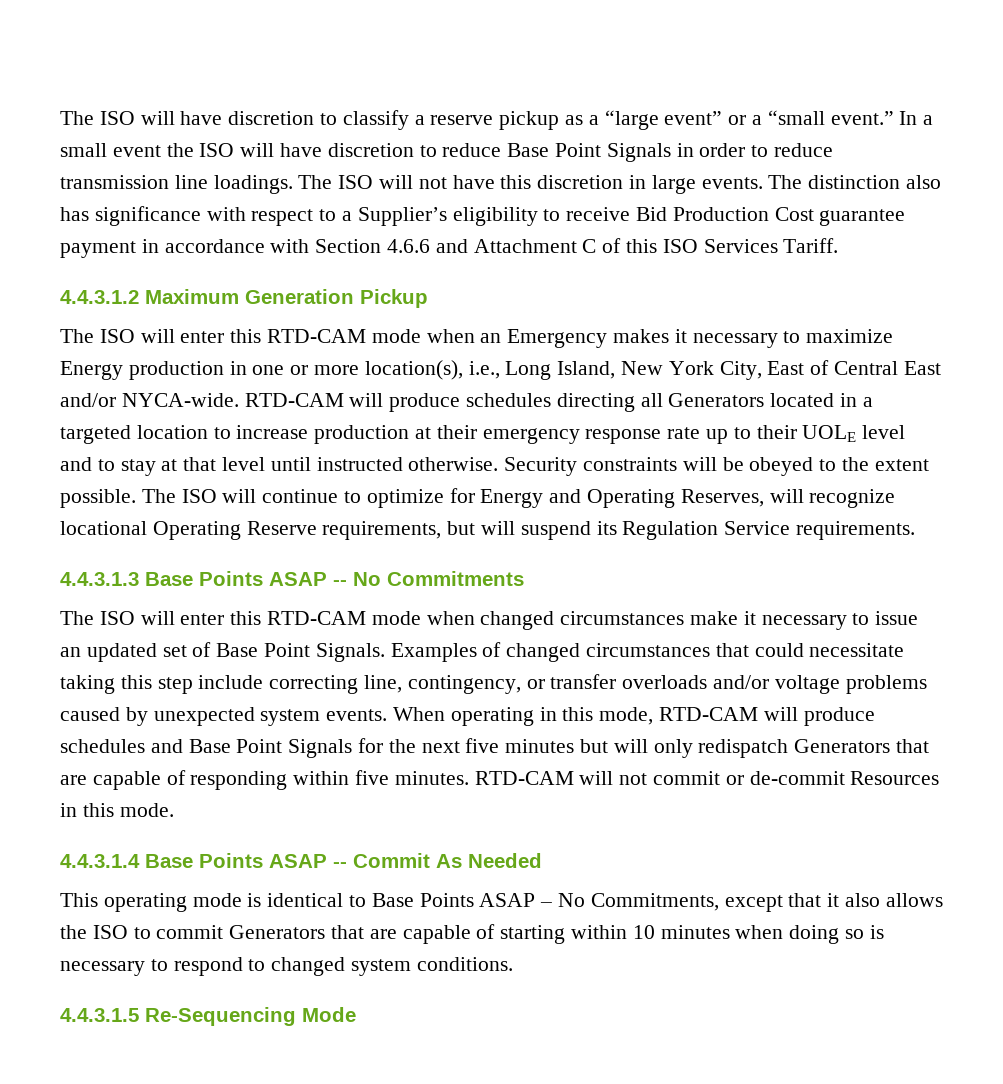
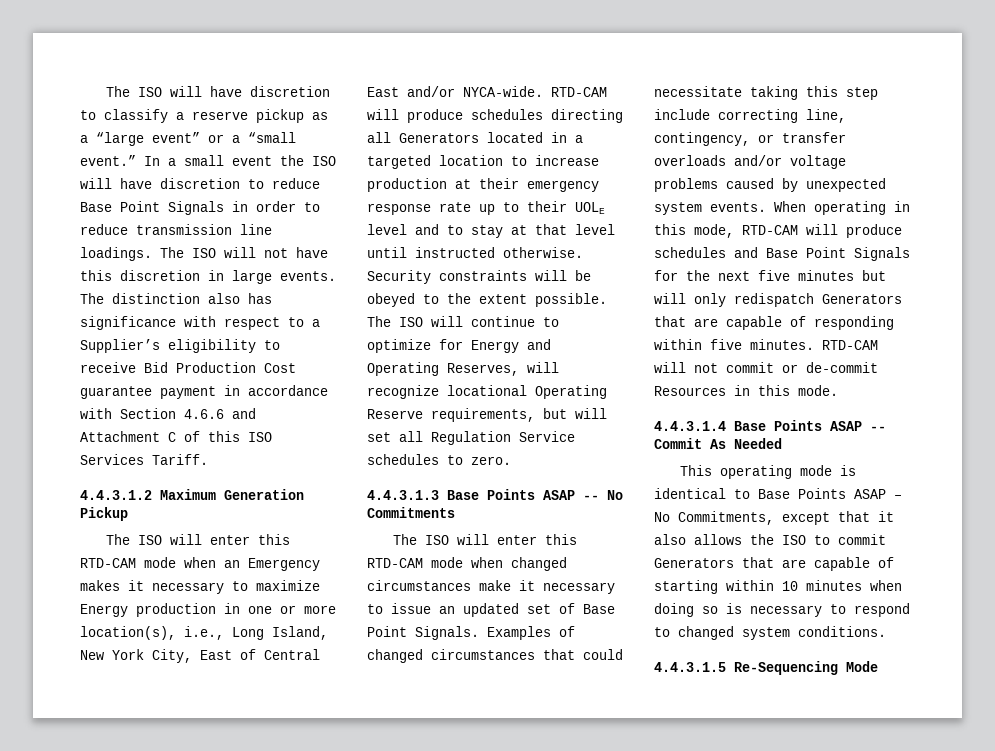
- The ISO will continue to optimize for Energy and Operating Reserves, will recognize locational Operating Reserve requirements, but will suspend its Regulation Service requirements.
+ The ISO will continue to optimize for Energy and Operating Reserves, will recognize locational Operating Reserve requirements, but will set all Regulation Service schedules to zero.

